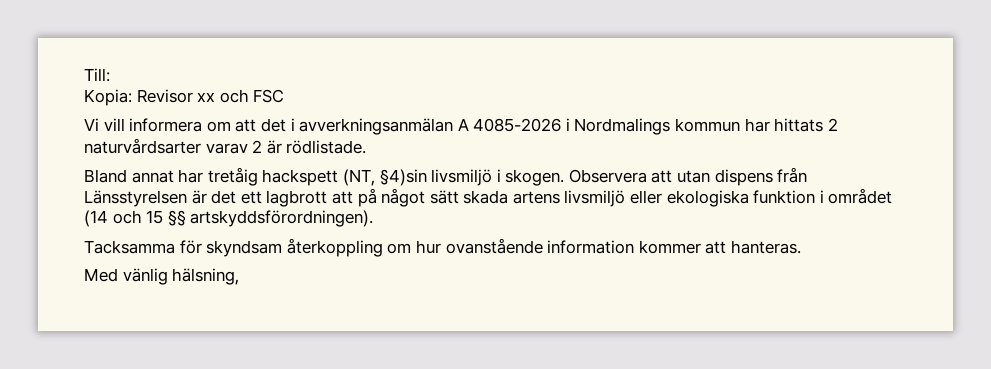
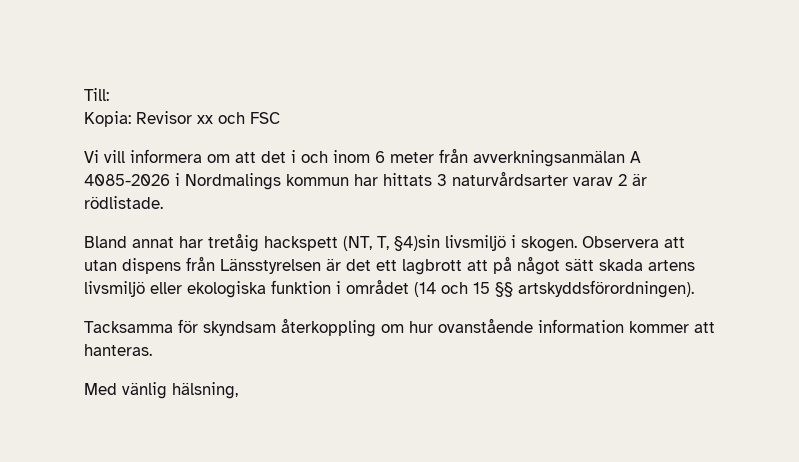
- Vi vill informera om att det i avverkningsanmälan A 4085-2026 i Nordmalings kommun har hittats 2 naturvårdsarter varav 2 är rödlistade.
+ Vi vill informera om att det i och inom 6 meter från avverkningsanmälan A 4085-2026 i Nordmalings kommun har hittats 3 naturvårdsarter varav 2 är rödlistade.
- Bland annat har tretåig hackspett (NT, §4)sin livsmiljö i skogen.
+ Bland annat har tretåig hackspett (NT, T, §4)sin livsmiljö i skogen.

